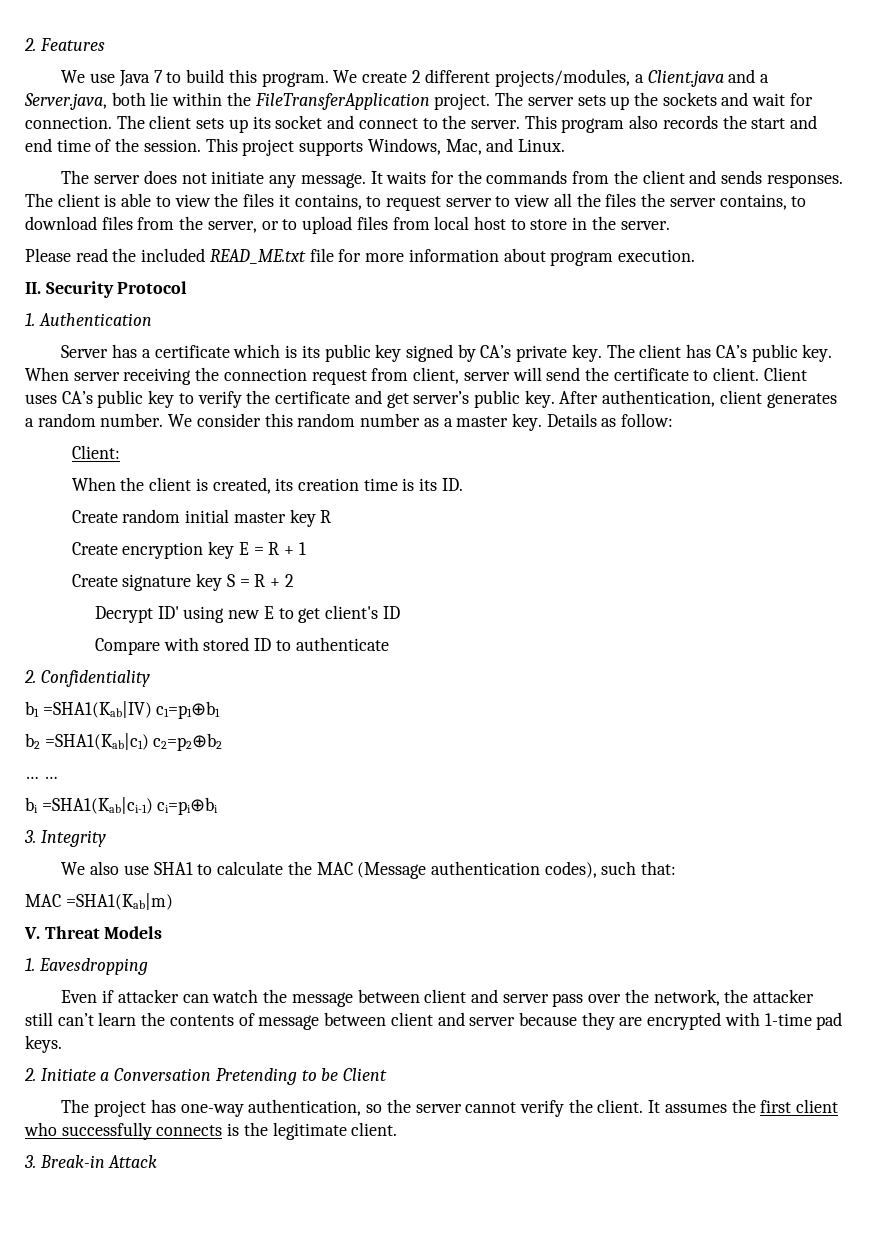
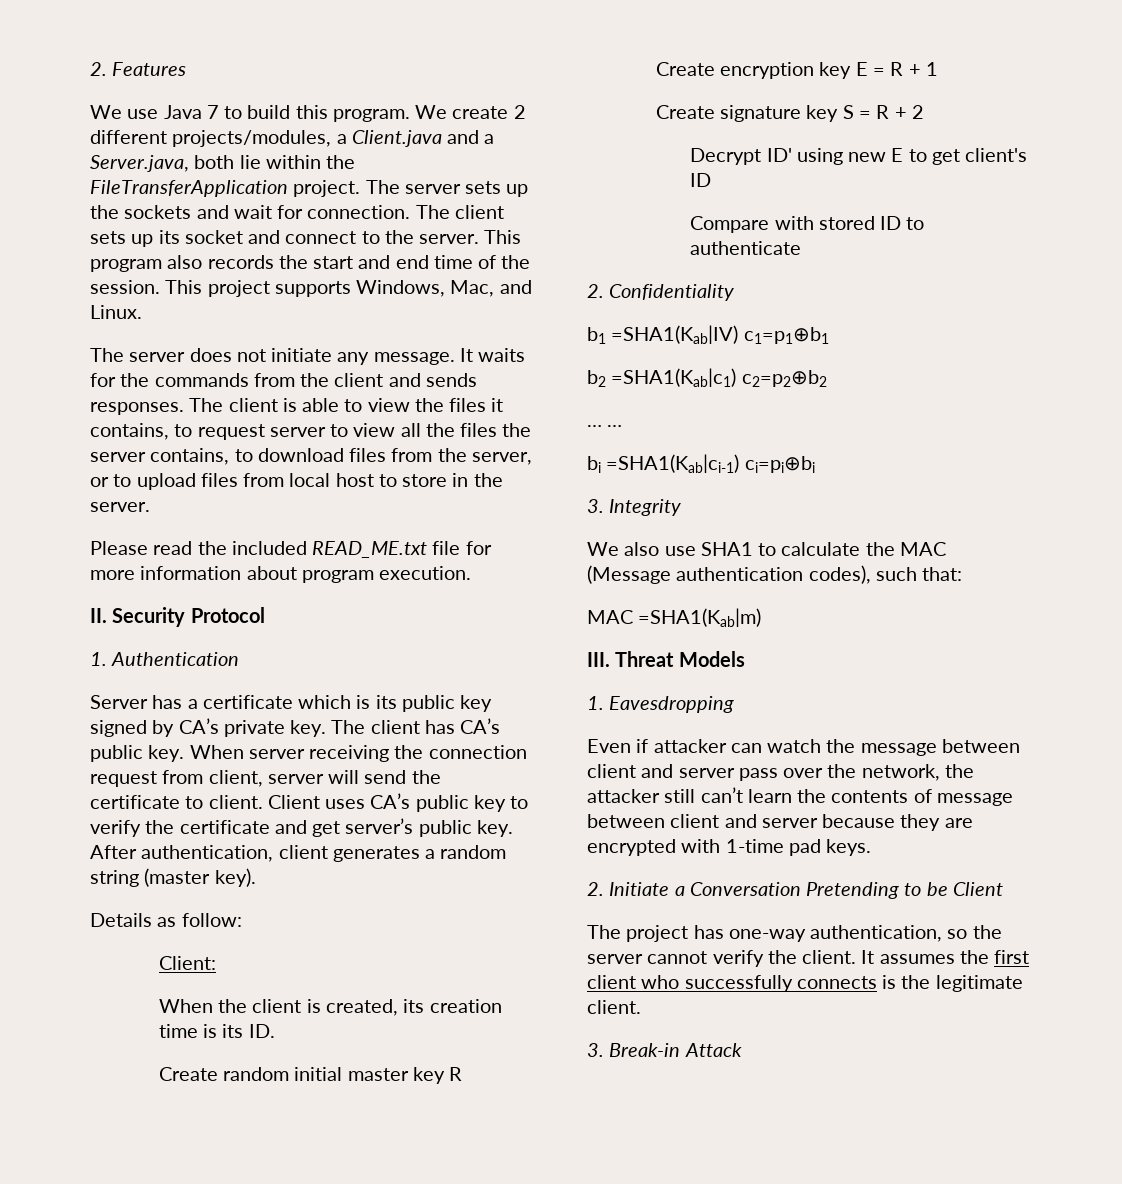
- After authentication, client generates a random number. We consider this random number as a master key. Details as follow:
+ After authentication, client generates a random string (master key).
+ Details as follow:
- V. Threat Models
+ III. Threat Models

